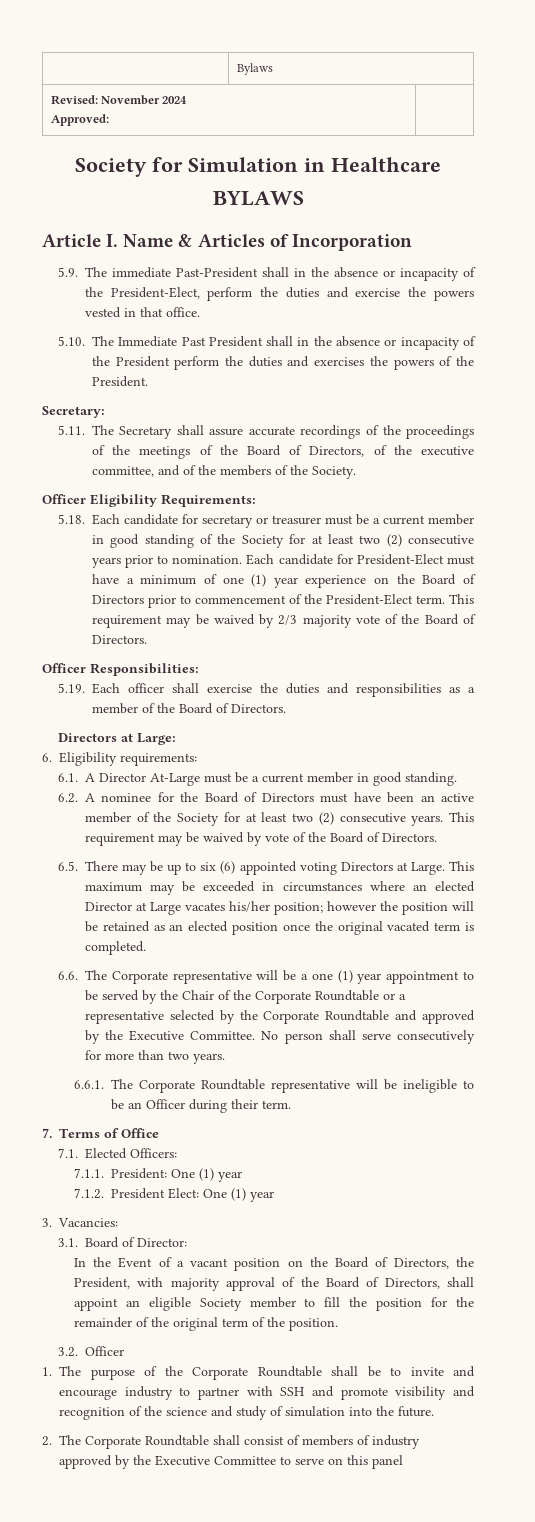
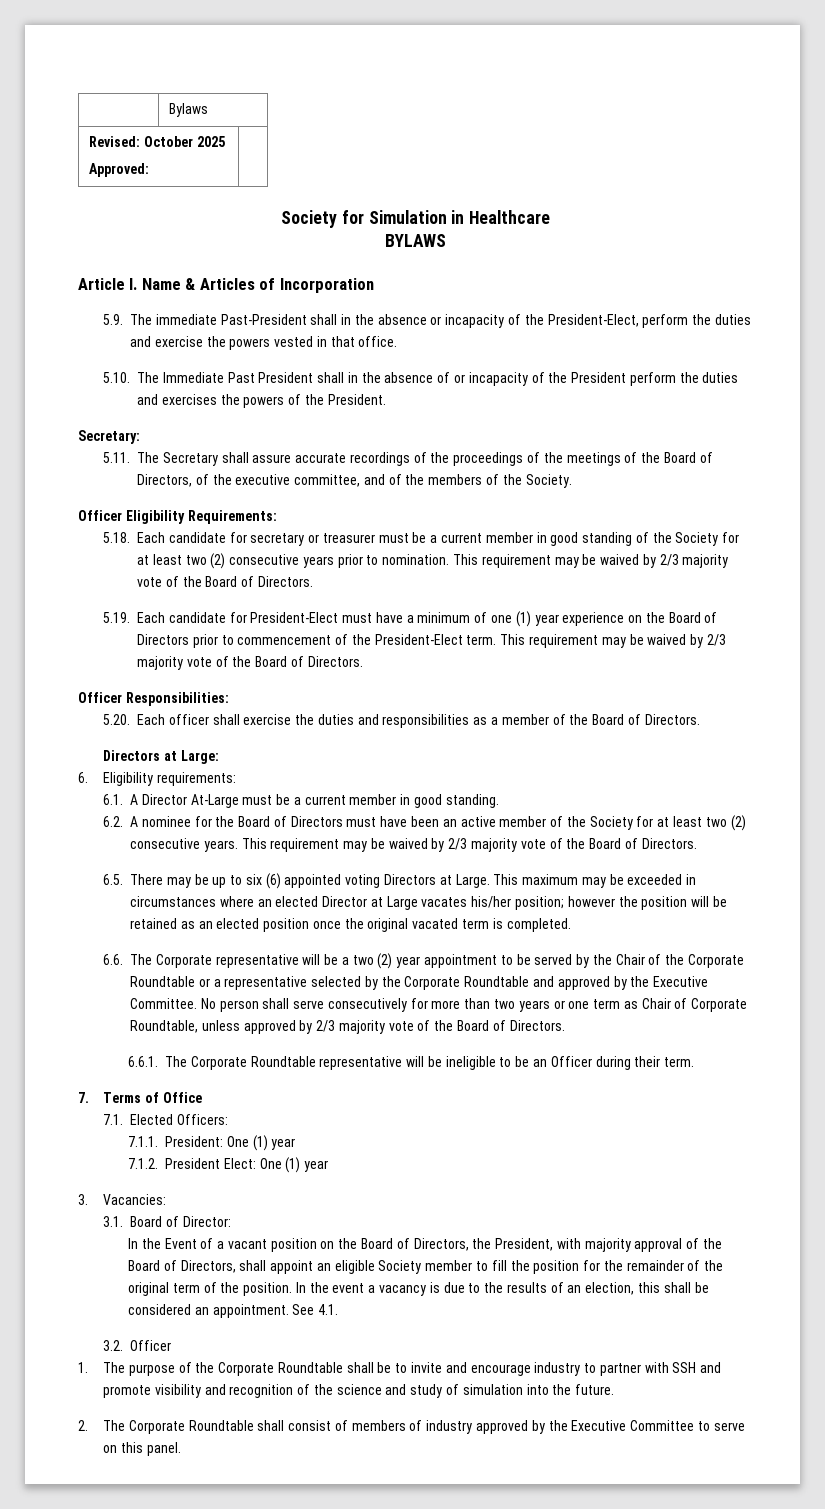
- Revised: November 2024
+ Revised: October 2025
- 5.10. The Immediate Past President shall in the absence or incapacity of the President perform the duties and exercises the powers of the President.
+ 5.10. The Immediate Past President shall in the absence of or incapacity of the President perform the duties and exercises the powers of the President.
- 5.18. Each candidate for secretary or treasurer must be a current member in good standing of the Society for at least two (2) consecutive years prior to nomination. Each candidate for President-Elect must have a minimum of one (1) year experience on the Board of Directors prior to commencement of the President-Elect term.
+ 5.18. Each candidate for secretary or treasurer must be a current member in good standing of the Society for at least two (2) consecutive years prior to nomination. This requirement may be waived by 2/3 majority vote of the Board of Directors.
+ 5.19. Each candidate for President-Elect must have a minimum of one (1) year experience on the Board of Directors prior to commencement of the President-Elect term.
- 5.19. Each officer shall exercise the duties and responsibilities as a member of the Board of Directors.
+ 5.20. Each officer shall exercise the duties and responsibilities as a member of the Board of Directors.
- 6.2. A nominee for the Board of Directors must have been an active member of the Society for at least two (2) consecutive years. This requirement may be waived by vote of the Board of Directors.
+ 6.2. A nominee for the Board of Directors must have been an active member of the Society for at least two (2) consecutive years. This requirement may be waived by 2/3 majority vote of the Board of Directors.
- 6.6. The Corporate representative will be a one (1) year appointment to be served by the Chair of the Corporate Roundtable or a representative selected by the Corporate Roundtable and approved by the Executive Committee.
+ 6.6. The Corporate representative will be a two (2) year appointment to be served by the Chair of the Corporate Roundtable or a representative selected by the Corporate Roundtable and approved by the Executive Committee.
- No person shall serve consecutively for more than two years.
+ No person shall serve consecutively for more than two years or one term as Chair of Corporate Roundtable, unless approved by 2/3 majority vote of the Board of Directors.
+ In the event a vacancy is due to the results of an election, this shall be considered an appointment. See 4.1.
- 2. The Corporate Roundtable shall consist of members of industry approved by the Executive Committee to serve on this panel
+ 2. The Corporate Roundtable shall consist of members of industry approved by the Executive Committee to serve on this panel.

